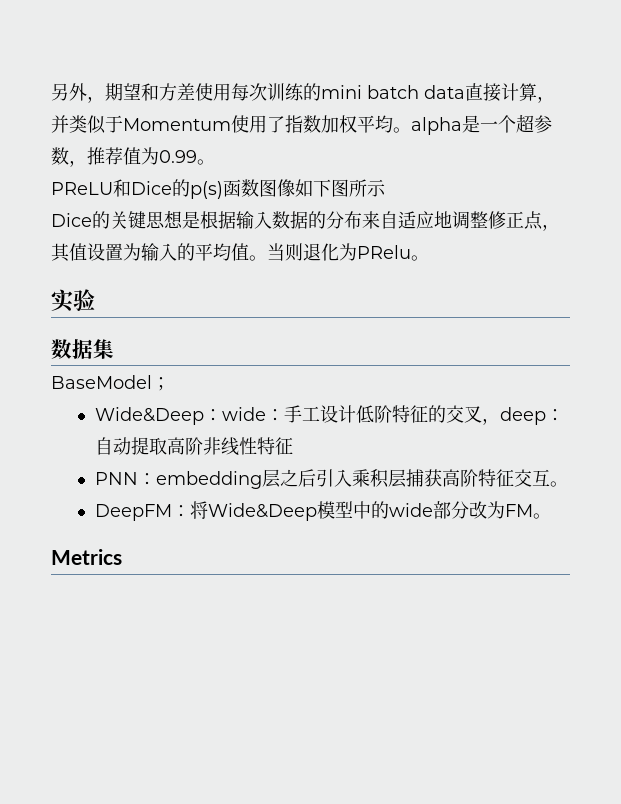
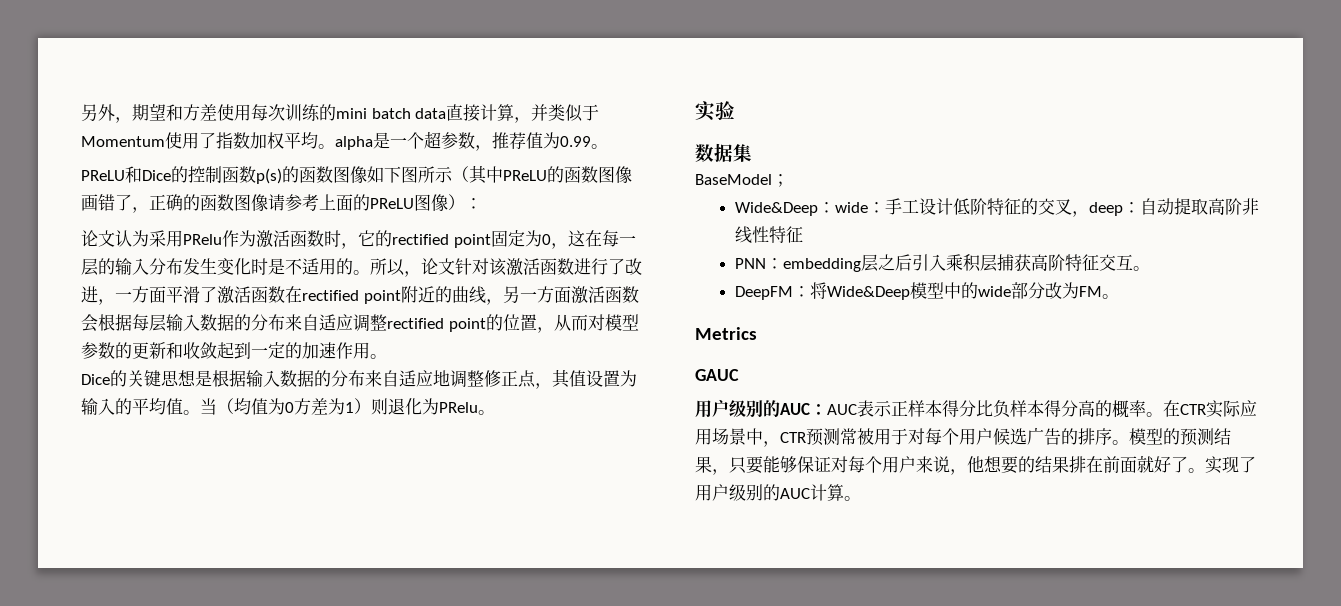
- PReLU和Dice的p(s)函数图像如下图所示
+ PReLU和Dice的控制函数p(s)的函数图像如下图所示（其中PReLU的函数图像画错了，正确的函数图像请参考上面的PReLU图像）：
+ 论文认为采用PRelu作为激活函数时，它的rectified point固定为0，这在每一层的输入分布发生变化时是不适用的。所以，论文针对该激活函数进行了改进，一方面平滑了激活函数在rectified point附近的曲线，另一方面激活函数会根据每层输入数据的分布来自适应调整rectified point的位置，从而对模型参数的更新和收敛起到一定的加速作用。
- 当则退化为PRelu。
+ 当（均值为0方差为1）则退化为PRelu。
+ GAUC
+ 用户级别的AUC：AUC表示正样本得分比负样本得分高的概率。在CTR实际应用场景中，CTR预测常被用于对每个用户候选广告的排序。模型的预测结果，只要能够保证对每个用户来说，他想要的结果排在前面就好了。实现了用户级别的AUC计算。

